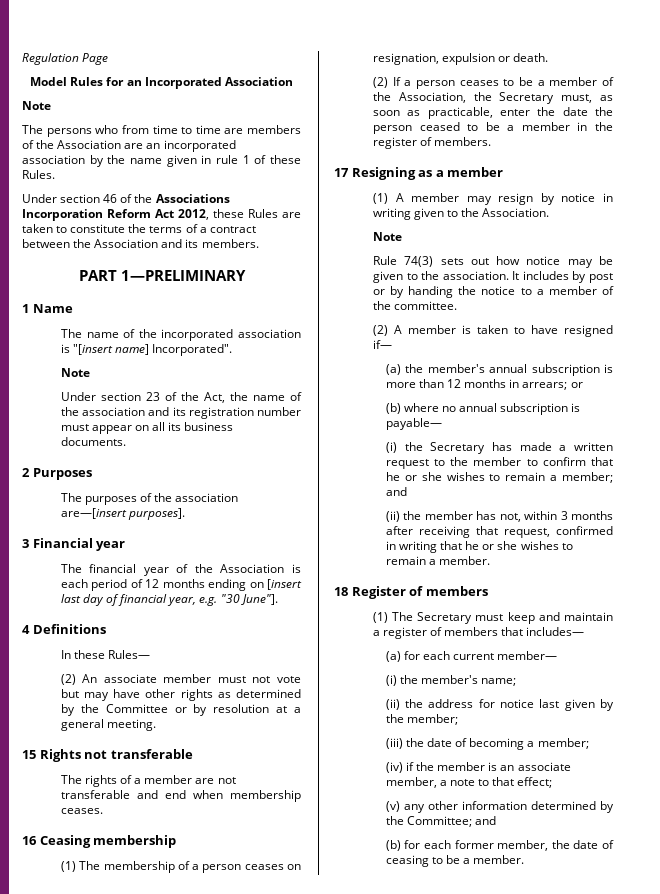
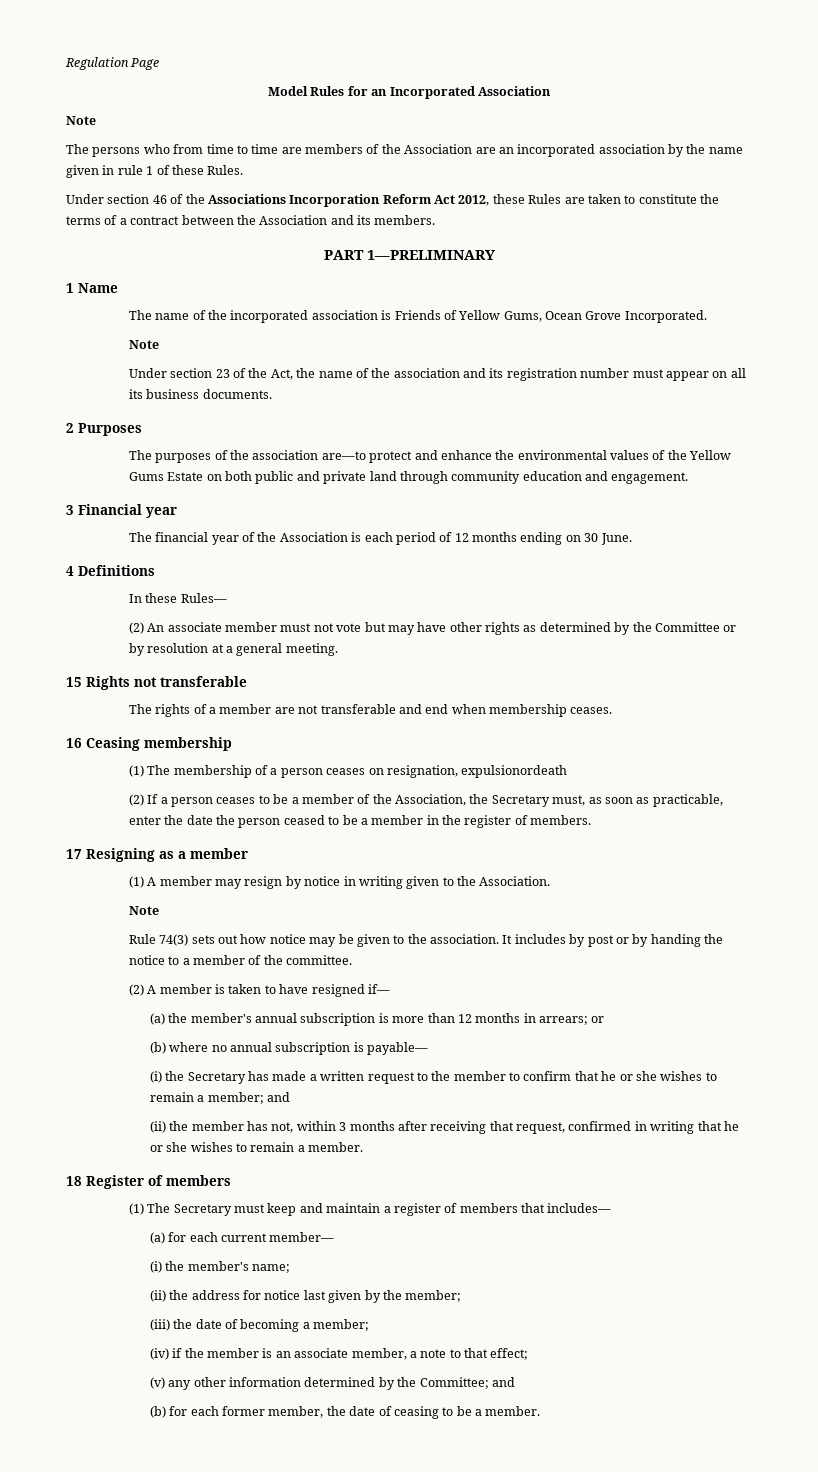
- The name of the incorporated association is "[insert name] Incorporated".
+ The name of the incorporated association is Friends of Yellow Gums, Ocean Grove Incorporated.
- The purposes of the association are—[insert purposes].
+ The purposes of the association are—to protect and enhance the environmental values of the Yellow Gums Estate on both public and private land through community education and engagement.
- The financial year of the Association is each period of 12 months ending on [insert last day of financial year, e.g. "30 June"].
+ The financial year of the Association is each period of 12 months ending on 30 June.
- (1) The membership of a person ceases on resignation, expulsion or death.
+ (1) The membership of a person ceases on resignation, expulsionordeath

